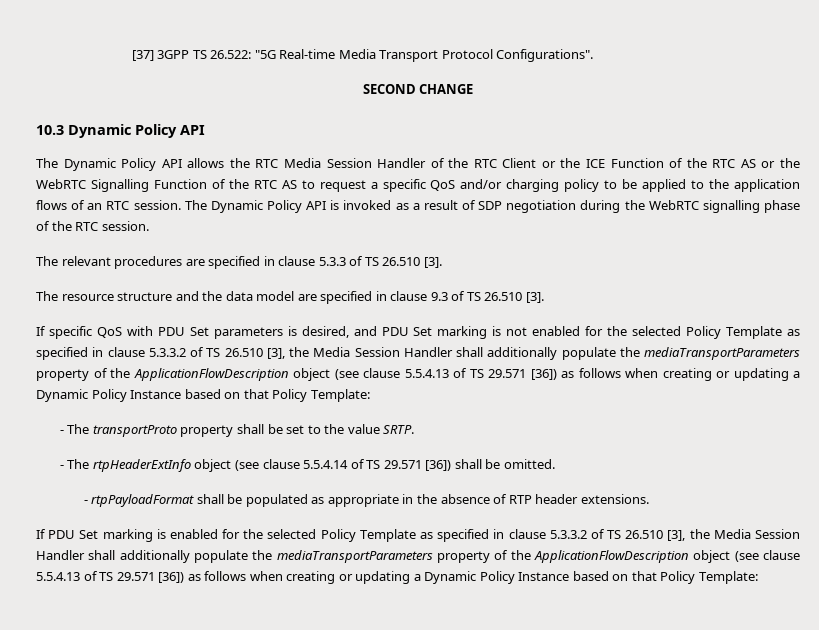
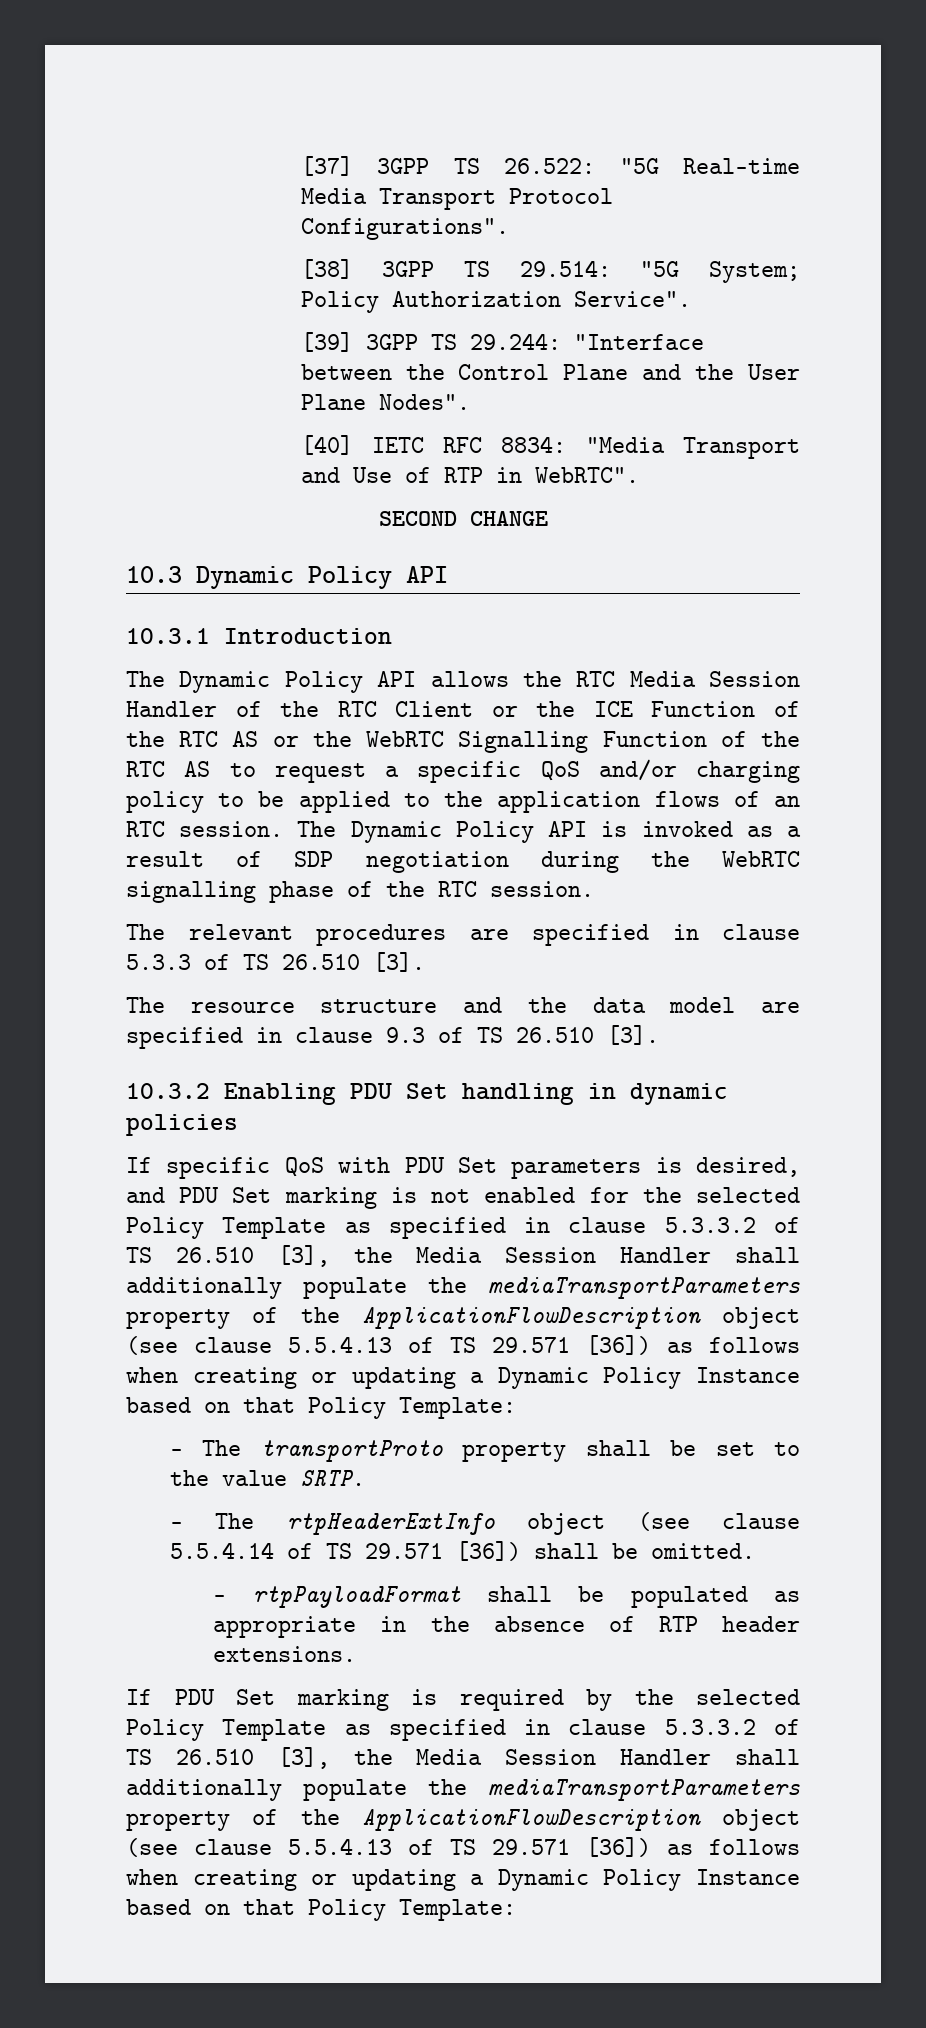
+ [38] 3GPP TS 29.514: "5G System; Policy Authorization Service".
+ [39] 3GPP TS 29.244: "Interface between the Control Plane and the User Plane Nodes".
+ [40] IETC RFC 8834: "Media Transport and Use of RTP in WebRTC".
+ 10.3.1 Introduction
+ 10.3.2 Enabling PDU Set handling in dynamic policies
- If PDU Set marking is enabled for the selected Policy Template as specified in clause 5.3.3.2 of TS 26.510 [3], the Media Session Handler shall additionally populate the mediaTransportParameters property of the ApplicationFlowDescription object (see clause 5.5.4.13 of TS 29.571 [36]) as follows when creating or updating a Dynamic Policy Instance based on that Policy Template:
+ If PDU Set marking is required by the selected Policy Template as specified in clause 5.3.3.2 of TS 26.510 [3], the Media Session Handler shall additionally populate the mediaTransportParameters property of the ApplicationFlowDescription object (see clause 5.5.4.13 of TS 29.571 [36]) as follows when creating or updating a Dynamic Policy Instance based on that Policy Template:

